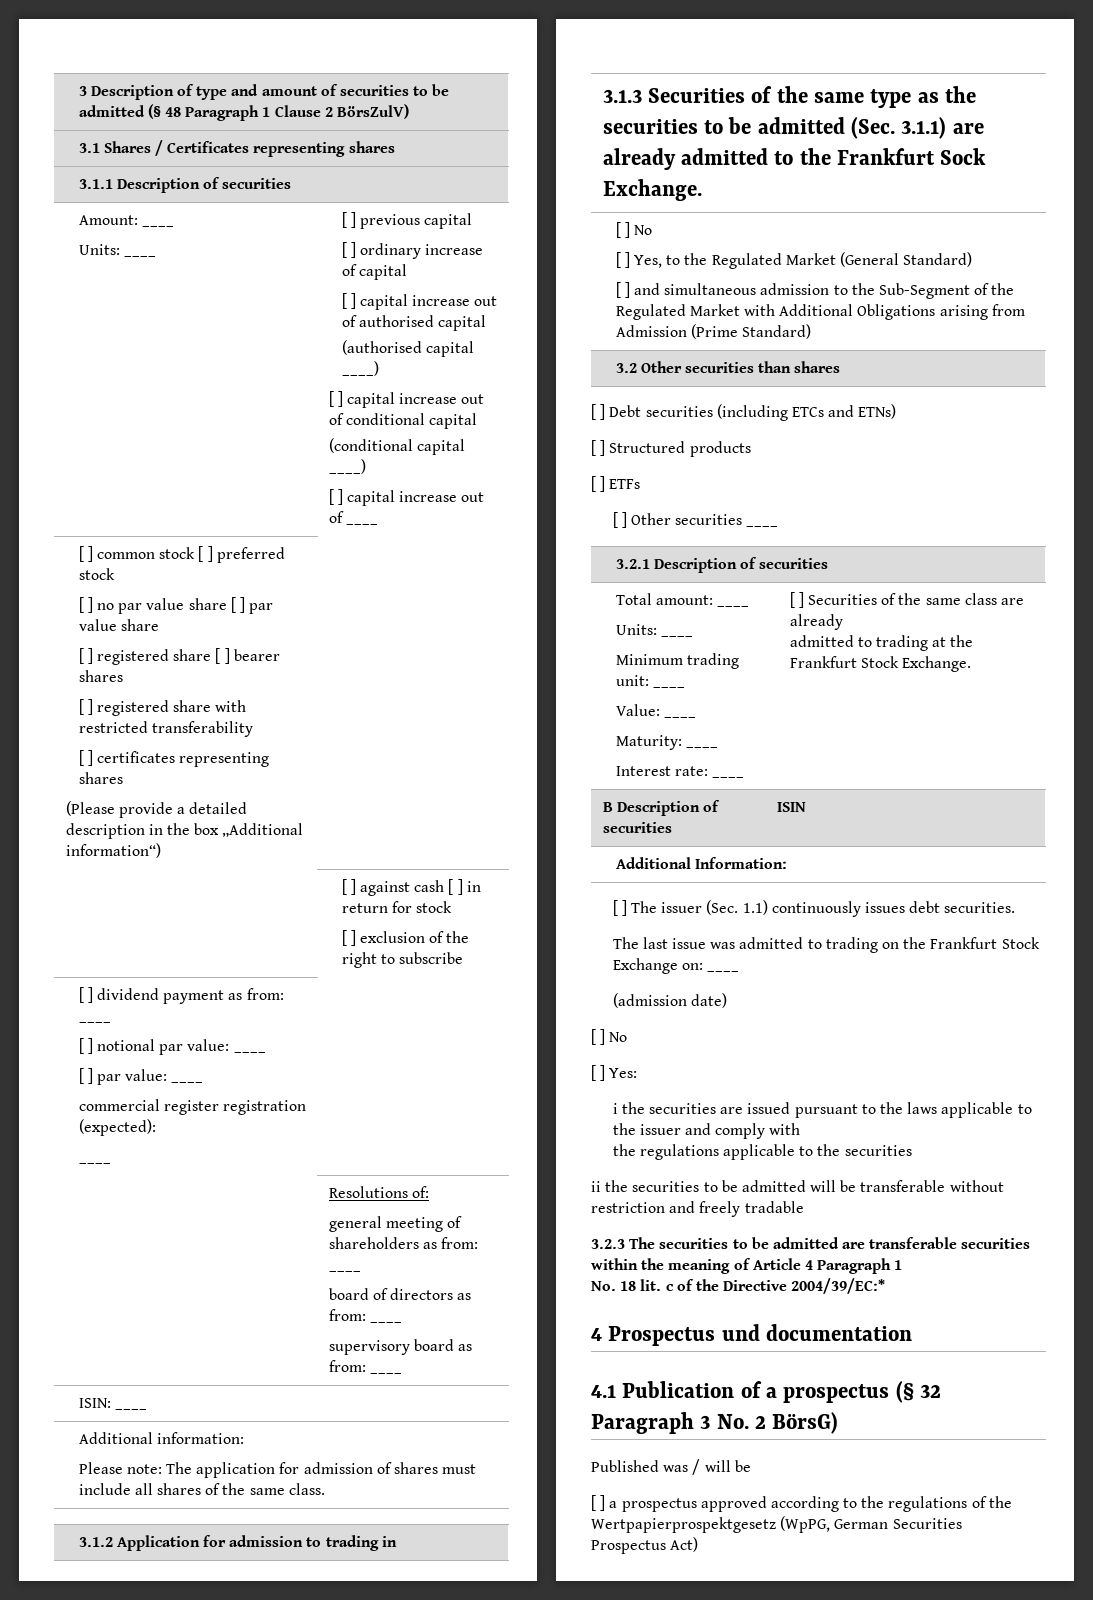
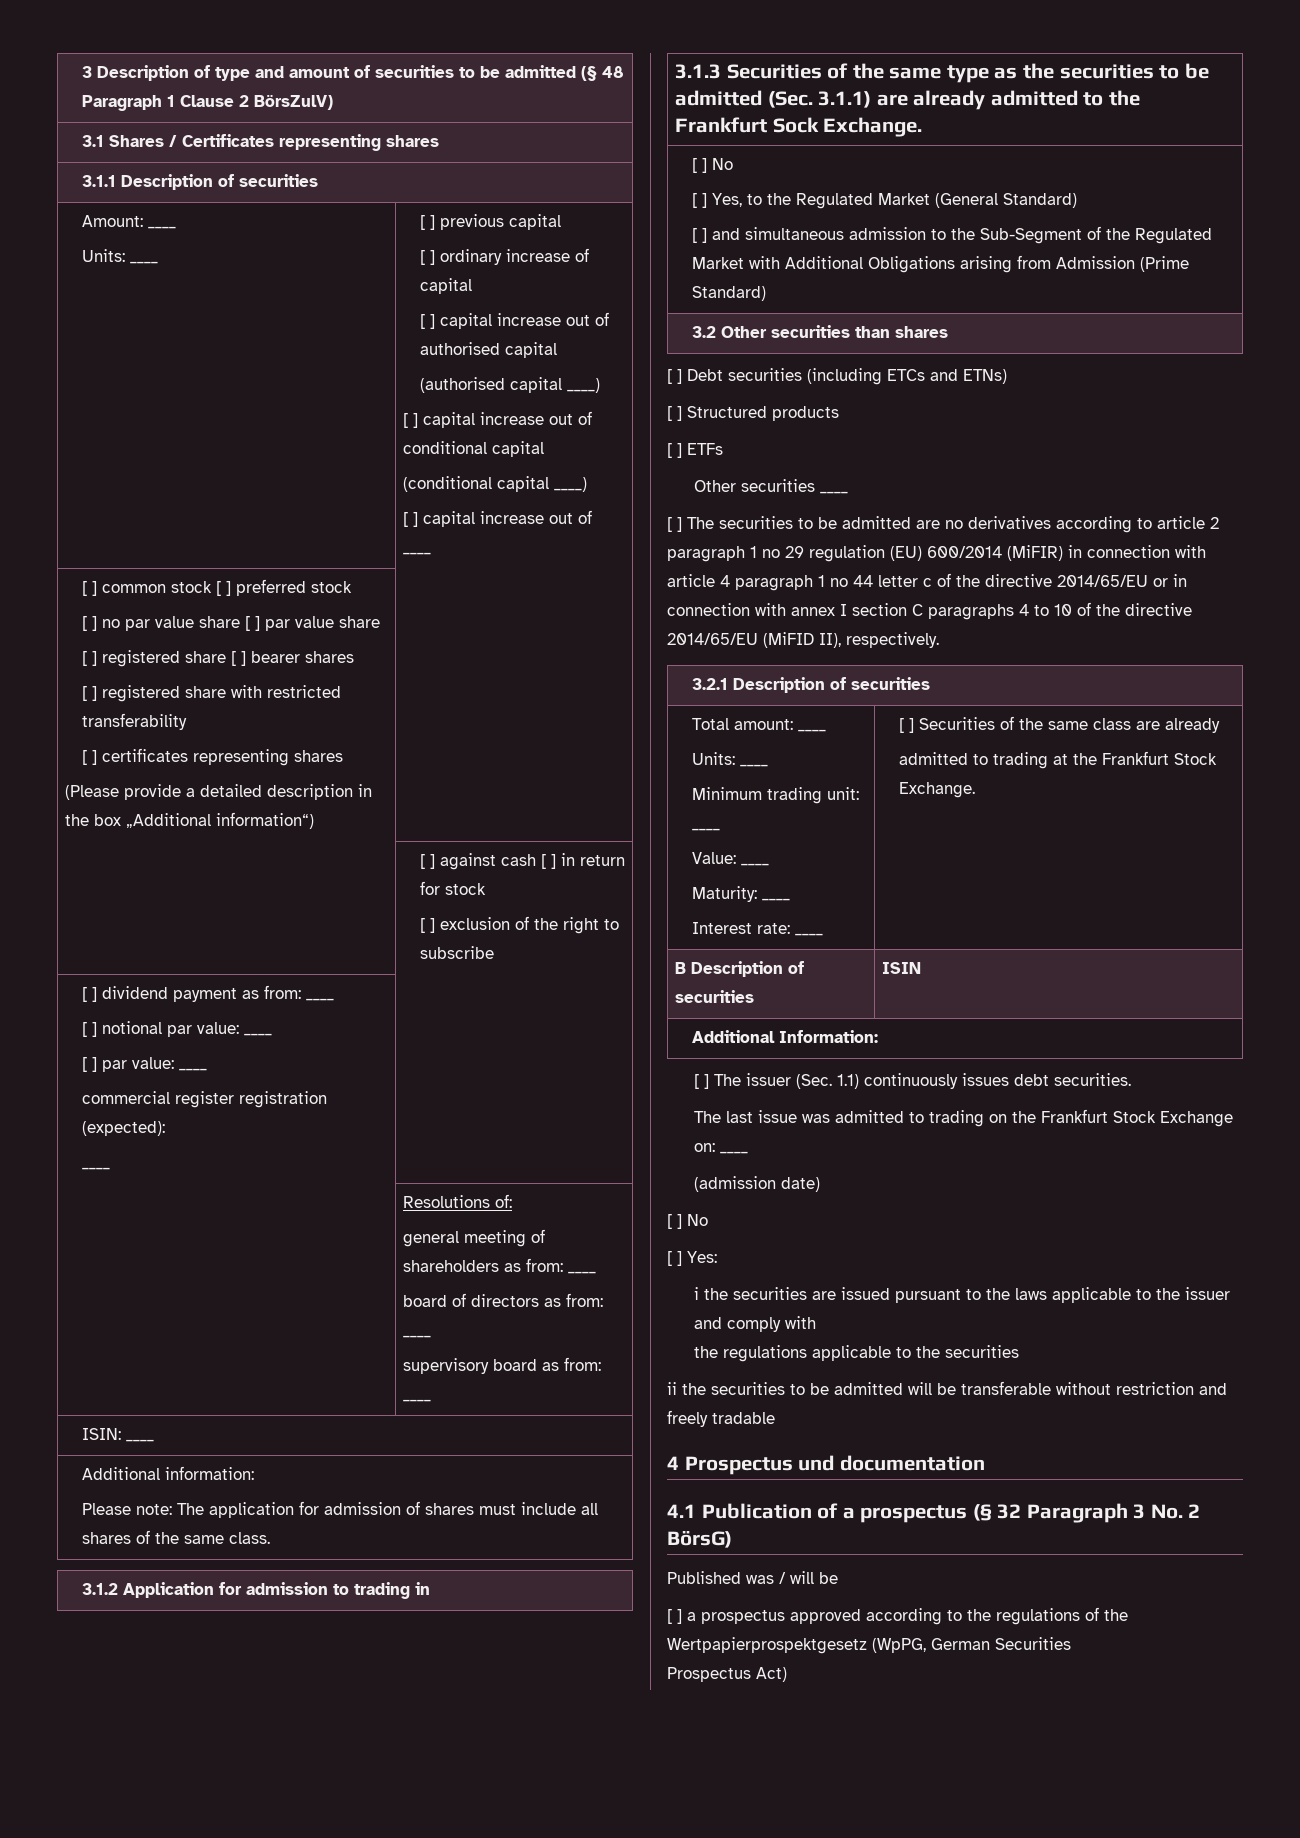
- [ ] Other securities ____
+ Other securities ____
+ [ ] The securities to be admitted are no derivatives according to article 2 paragraph 1 no 29 regulation (EU) 600/2014 (MiFIR) in connection with article 4 paragraph 1 no 44 letter c of the directive 2014/65/EU or in connection with annex I section C paragraphs 4 to 10 of the directive 2014/65/EU (MiFID II), respectively.
- 3.2.3 The securities to be admitted are transferable securities within the meaning of Article 4 Paragraph 1
- No. 18 lit. c of the Directive 2004/39/EC:*

